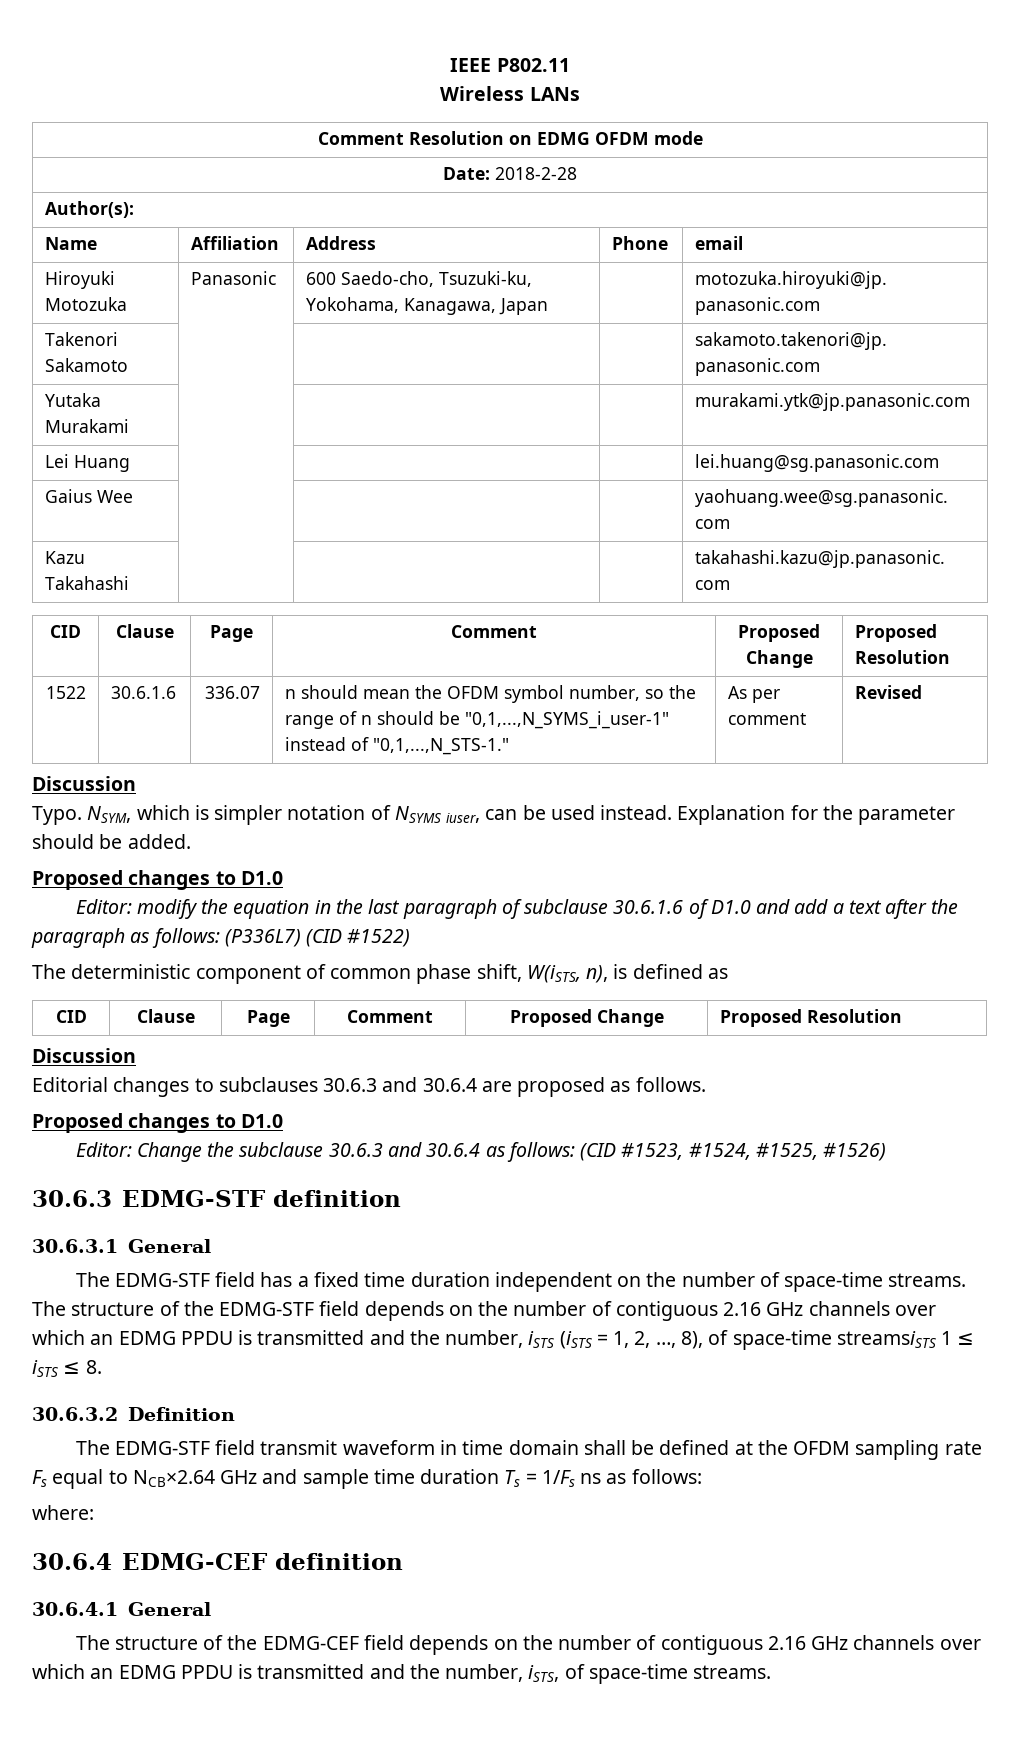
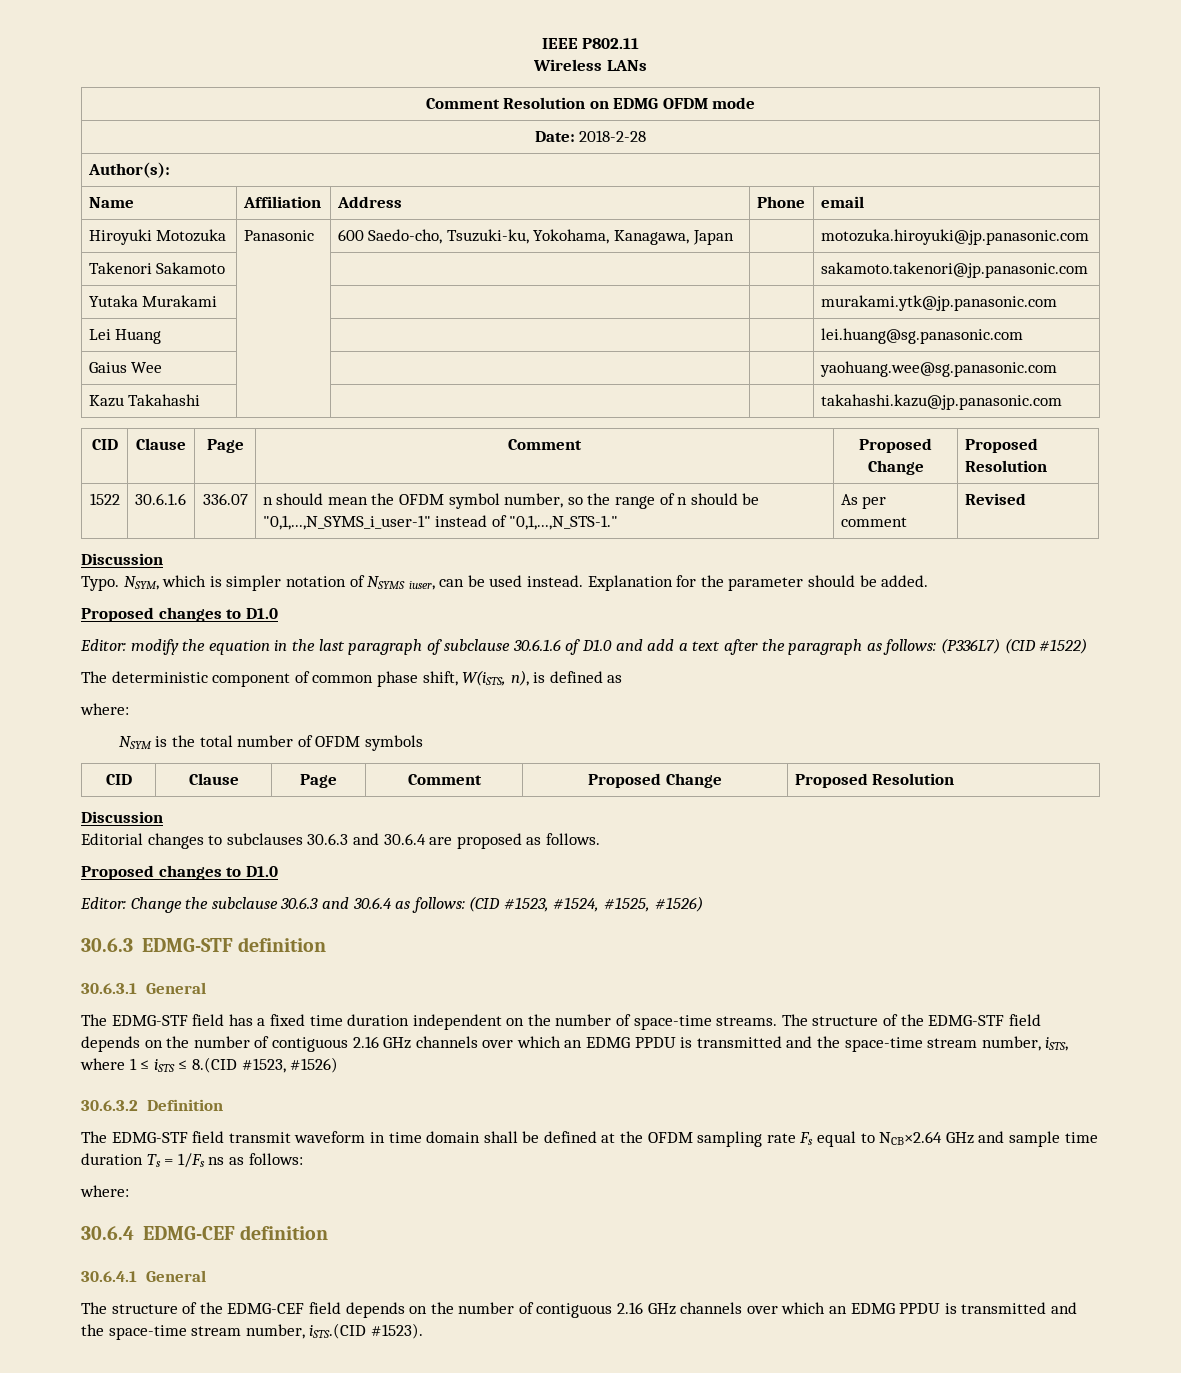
  The deterministic component of common phase shift, W(iSTS, n), is defined as
+ where:
+ NSYM is the total number of OFDM symbols
- The structure of the EDMG-STF field depends on the number of contiguous 2.16 GHz channels over which an EDMG PPDU is transmitted and the number, iSTS (iSTS = 1, 2, …, 8), of space-time streamsiSTS 1 ≤ iSTS ≤ 8.
+ The structure of the EDMG-STF field depends on the number of contiguous 2.16 GHz channels over which an EDMG PPDU is transmitted and the space-time stream number, iSTS, where 1 ≤ iSTS ≤ 8.(CID #1523, #1526)
- The structure of the EDMG-CEF field depends on the number of contiguous 2.16 GHz channels over which an EDMG PPDU is transmitted and the number, iSTS, of space-time streams.
+ The structure of the EDMG-CEF field depends on the number of contiguous 2.16 GHz channels over which an EDMG PPDU is transmitted and the space-time stream number, iSTS.(CID #1523).

